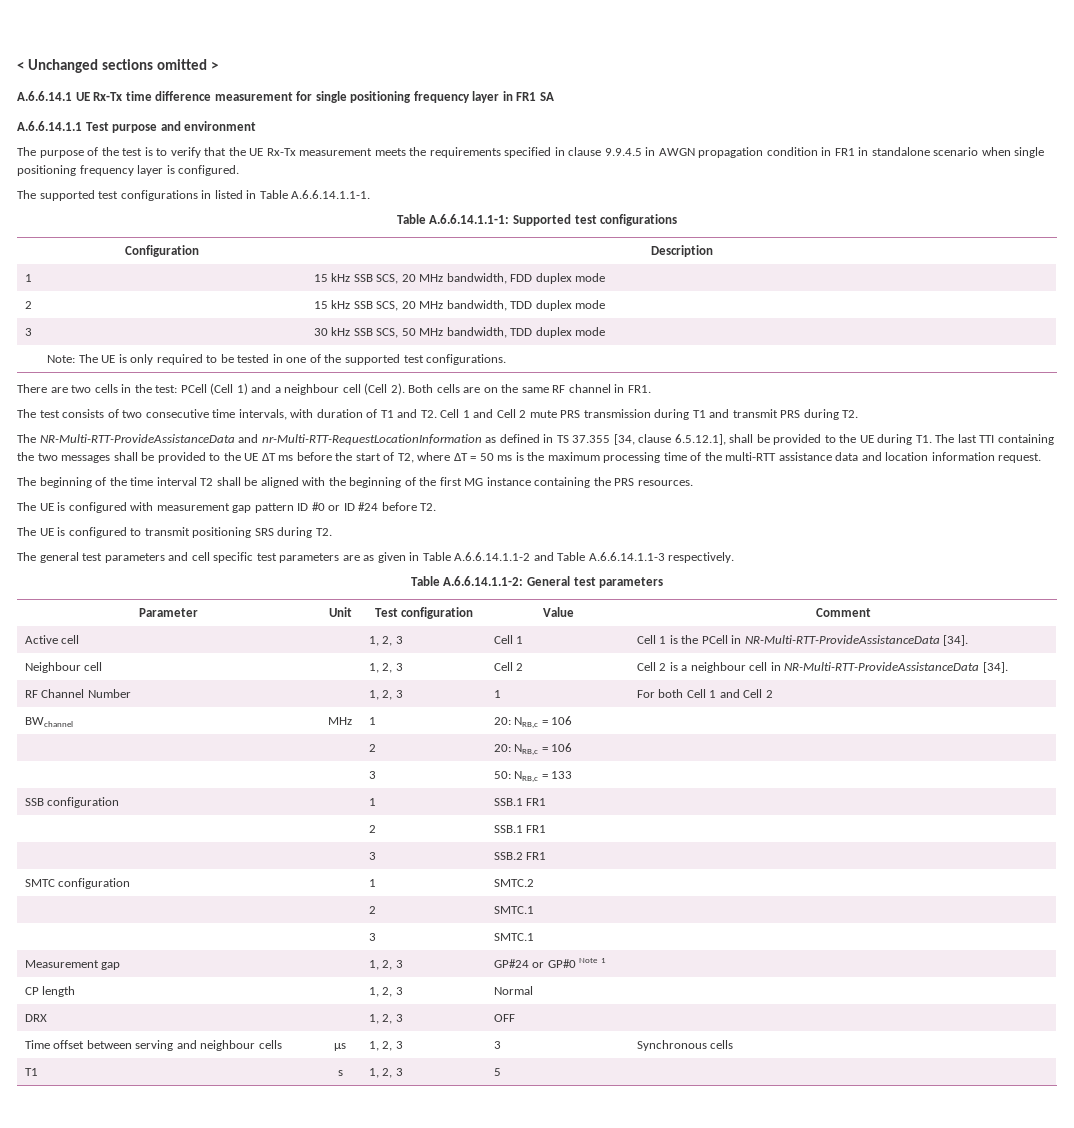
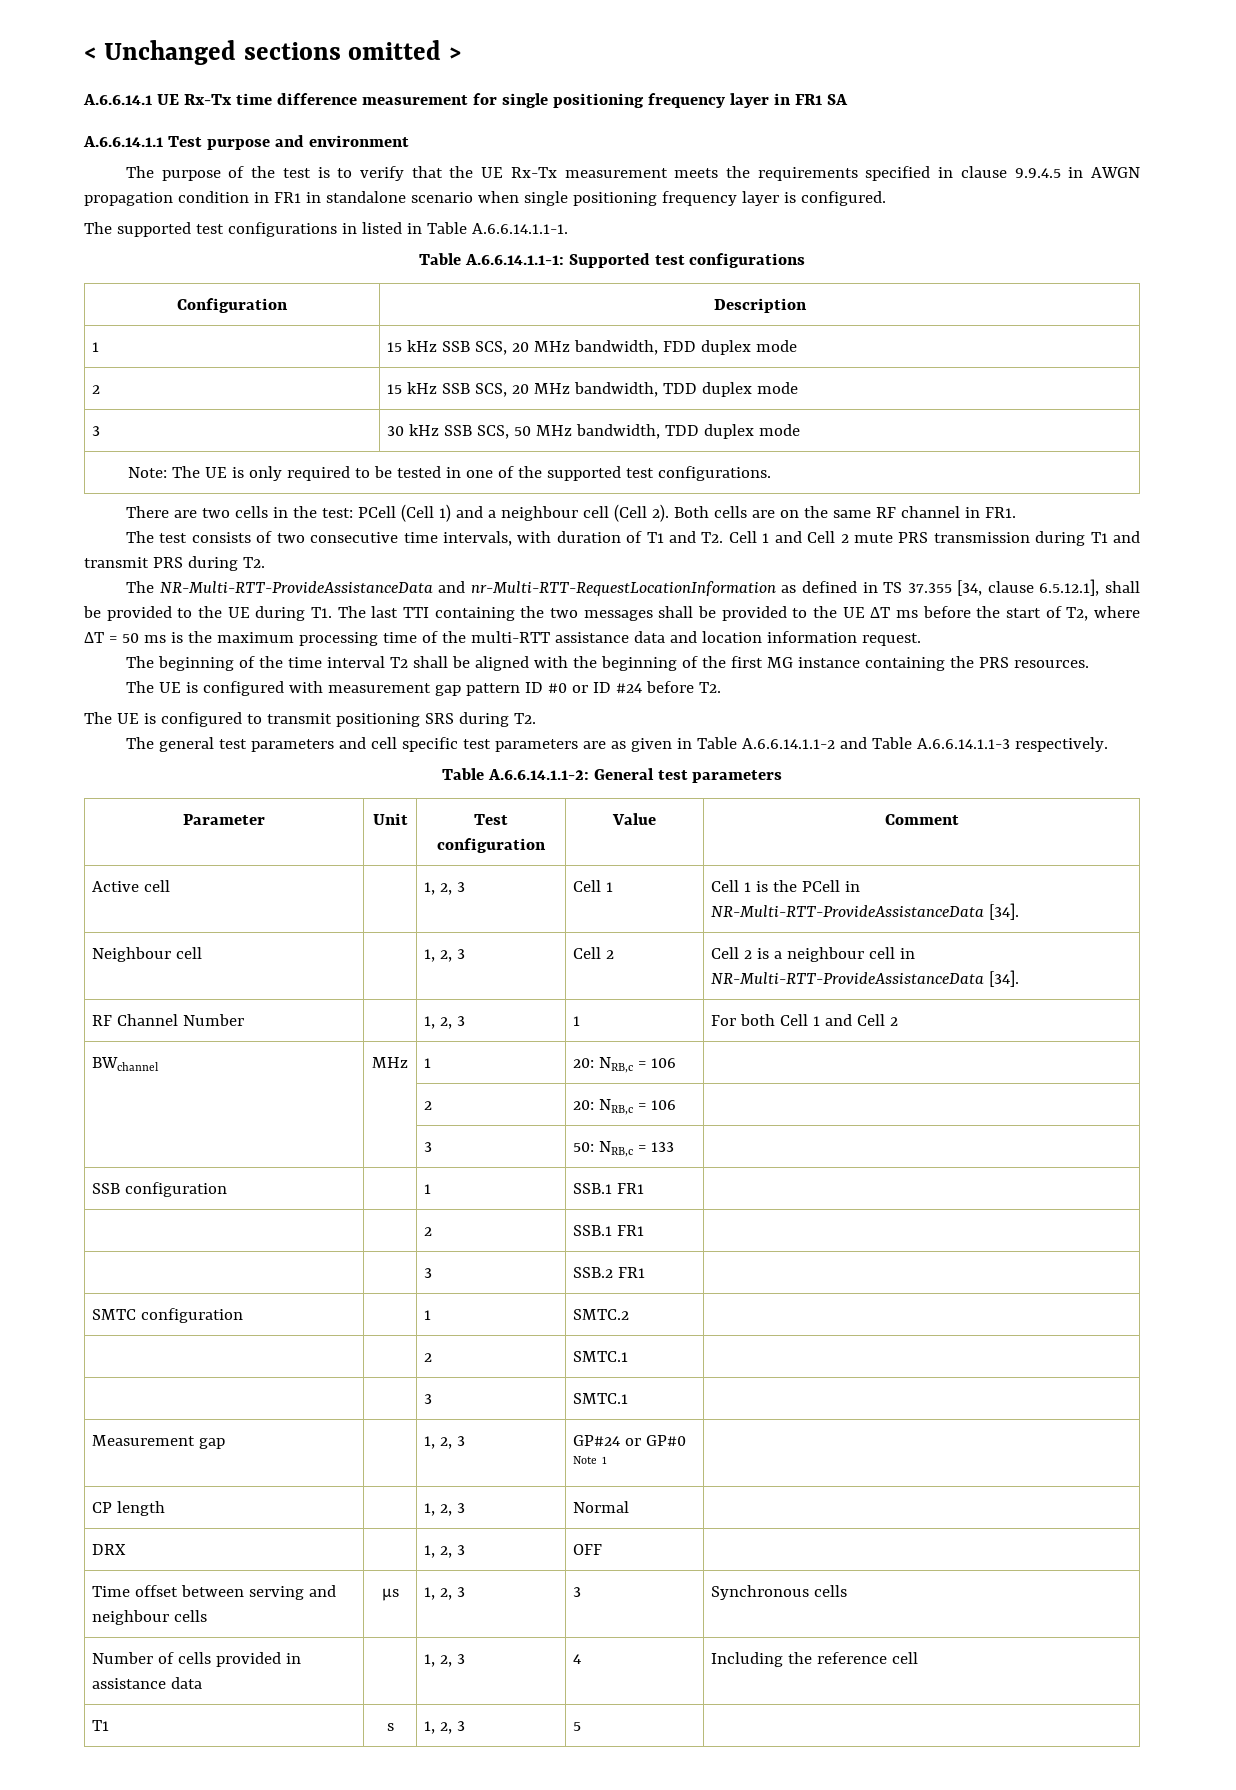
+ Number of cells provided in assistance data | | 1, 2, 3 | 4 | Including the reference cell

